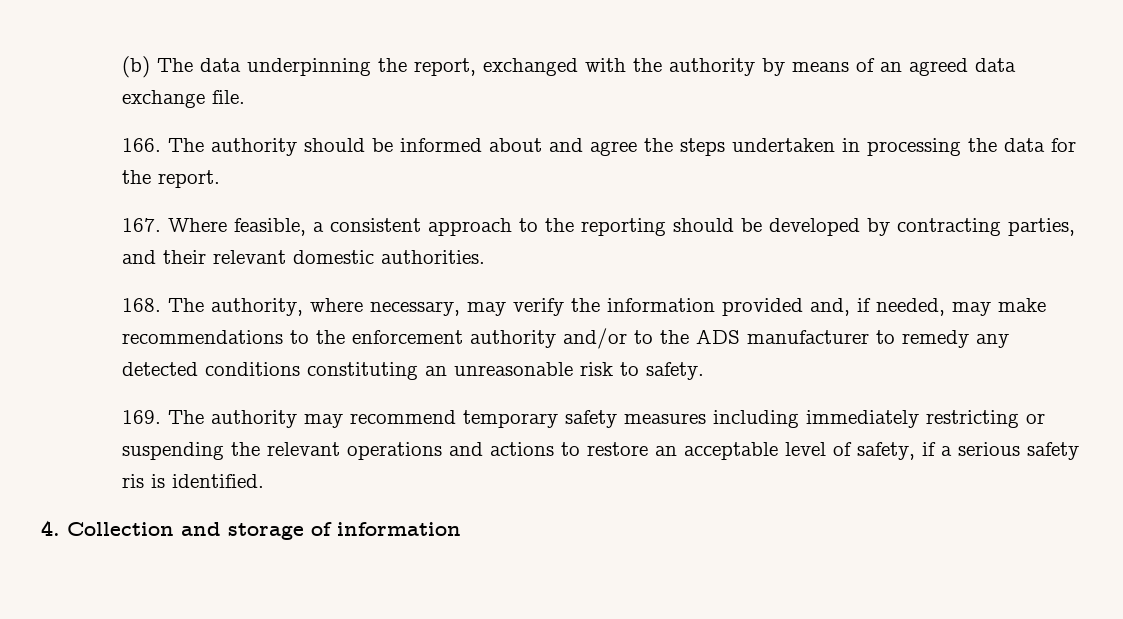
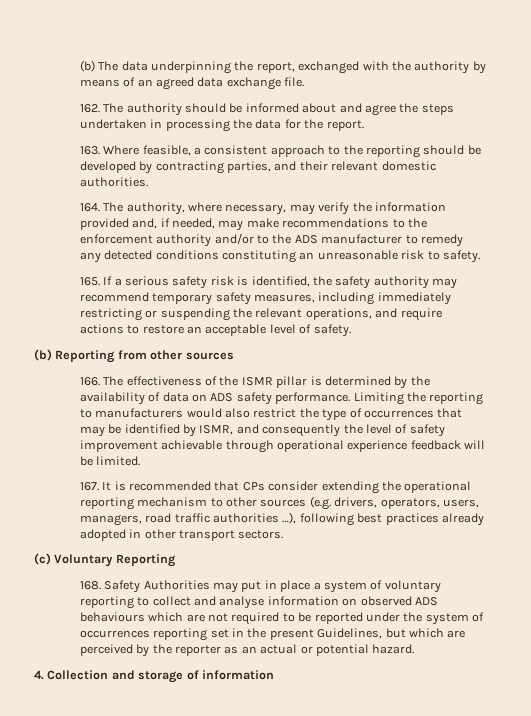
- 166. The authority should be informed about and agree the steps undertaken in processing the data for the report.
+ 162. The authority should be informed about and agree the steps undertaken in processing the data for the report.
- 167. Where feasible, a consistent approach to the reporting should be developed by contracting parties, and their relevant domestic authorities.
+ 163. Where feasible, a consistent approach to the reporting should be developed by contracting parties, and their relevant domestic authorities.
- 168. The authority, where necessary, may verify the information provided and, if needed, may make recommendations to the enforcement authority and/or to the ADS manufacturer to remedy any detected conditions constituting an unreasonable risk to safety.
+ 164. The authority, where necessary, may verify the information provided and, if needed, may make recommendations to the enforcement authority and/or to the ADS manufacturer to remedy any detected conditions constituting an unreasonable risk to safety.
- 169. The authority may recommend temporary safety measures including immediately restricting or suspending the relevant operations and actions to restore an acceptable level of safety, if a serious safety ris is identified.
+ 165. If a serious safety risk is identified, the safety authority may recommend temporary safety measures, including immediately restricting or suspending the relevant operations, and require actions to restore an acceptable level of safety.
+ (b) Reporting from other sources
+ 166. The effectiveness of the ISMR pillar is determined by the availability of data on ADS safety performance. Limiting the reporting to manufacturers would also restrict the type of occurrences that may be identified by ISMR, and consequently the level of safety improvement achievable through operational experience feedback will be limited.
+ 167. It is recommended that CPs consider extending the operational reporting mechanism to other sources (e.g. drivers, operators, users, managers, road traffic authorities …), following best practices already adopted in other transport sectors.
+ (c) Voluntary Reporting
+ 168. Safety Authorities may put in place a system of voluntary reporting to collect and analyse information on observed ADS behaviours which are not required to be reported under the system of occurrences reporting set in the present Guidelines, but which are perceived by the reporter as an actual or potential hazard.

